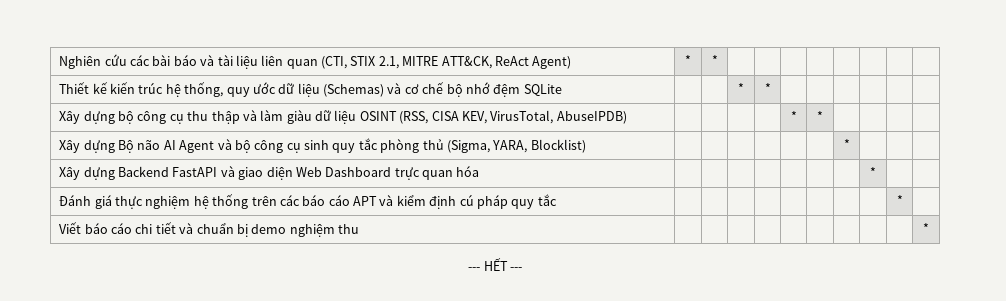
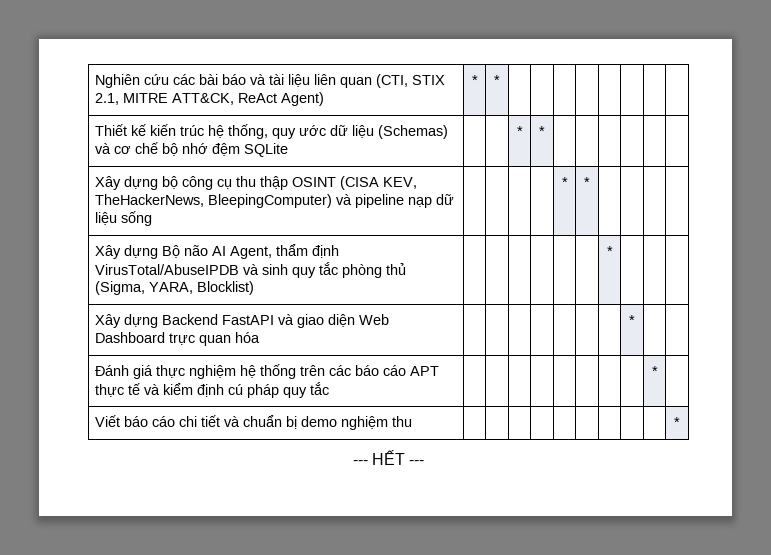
- Xây dựng bộ công cụ thu thập và làm giàu dữ liệu OSINT (RSS, CISA KEV, VirusTotal, AbuseIPDB) | | | | | * | * | | | |
+ Xây dựng bộ công cụ thu thập OSINT (CISA KEV, TheHackerNews, BleepingComputer) và pipeline nạp dữ liệu sống | | | | | * | * | | | |
- Xây dựng Bộ não AI Agent và bộ công cụ sinh quy tắc phòng thủ (Sigma, YARA, Blocklist) | | | | | | | * | | |
+ Xây dựng Bộ não AI Agent, thẩm định VirusTotal/AbuseIPDB và sinh quy tắc phòng thủ (Sigma, YARA, Blocklist) | | | | | | | * | | |
- Đánh giá thực nghiệm hệ thống trên các báo cáo APT và kiểm định cú pháp quy tắc | | | | | | | | | * |
+ Đánh giá thực nghiệm hệ thống trên các báo cáo APT thực tế và kiểm định cú pháp quy tắc | | | | | | | | | * |

